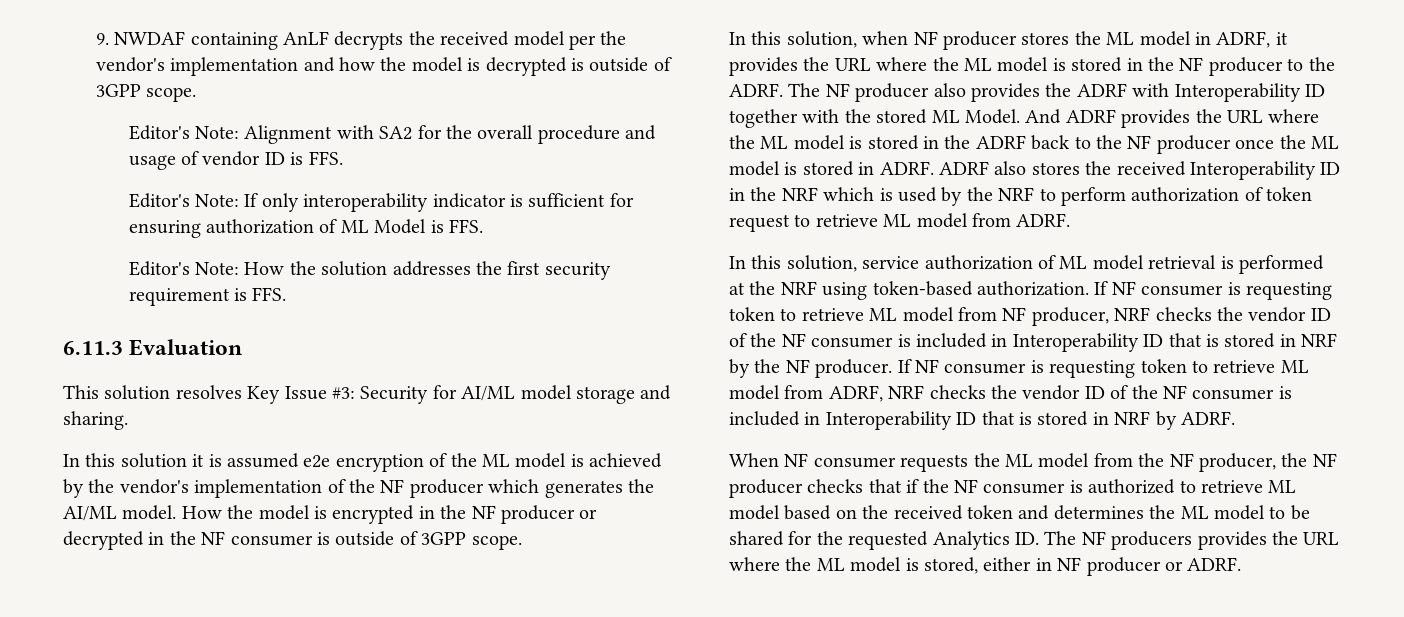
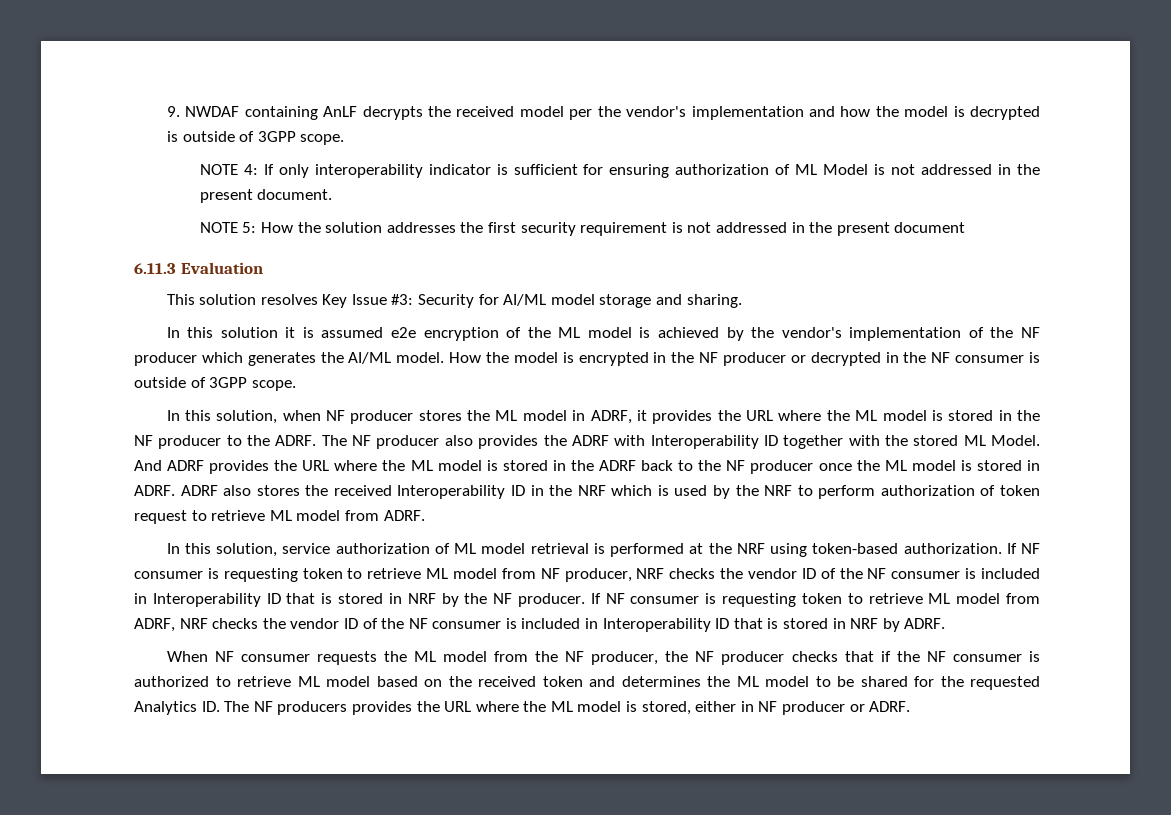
- Editor's Note: Alignment with SA2 for the overall procedure and usage of vendor ID is FFS.
- Editor's Note: If only interoperability indicator is sufficient for ensuring authorization of ML Model is FFS.
- Editor's Note: How the solution addresses the first security requirement is FFS.
+ NOTE 4: If only interoperability indicator is sufficient for ensuring authorization of ML Model is not addressed in the present document.
+ NOTE 5: How the solution addresses the first security requirement is not addressed in the present document

